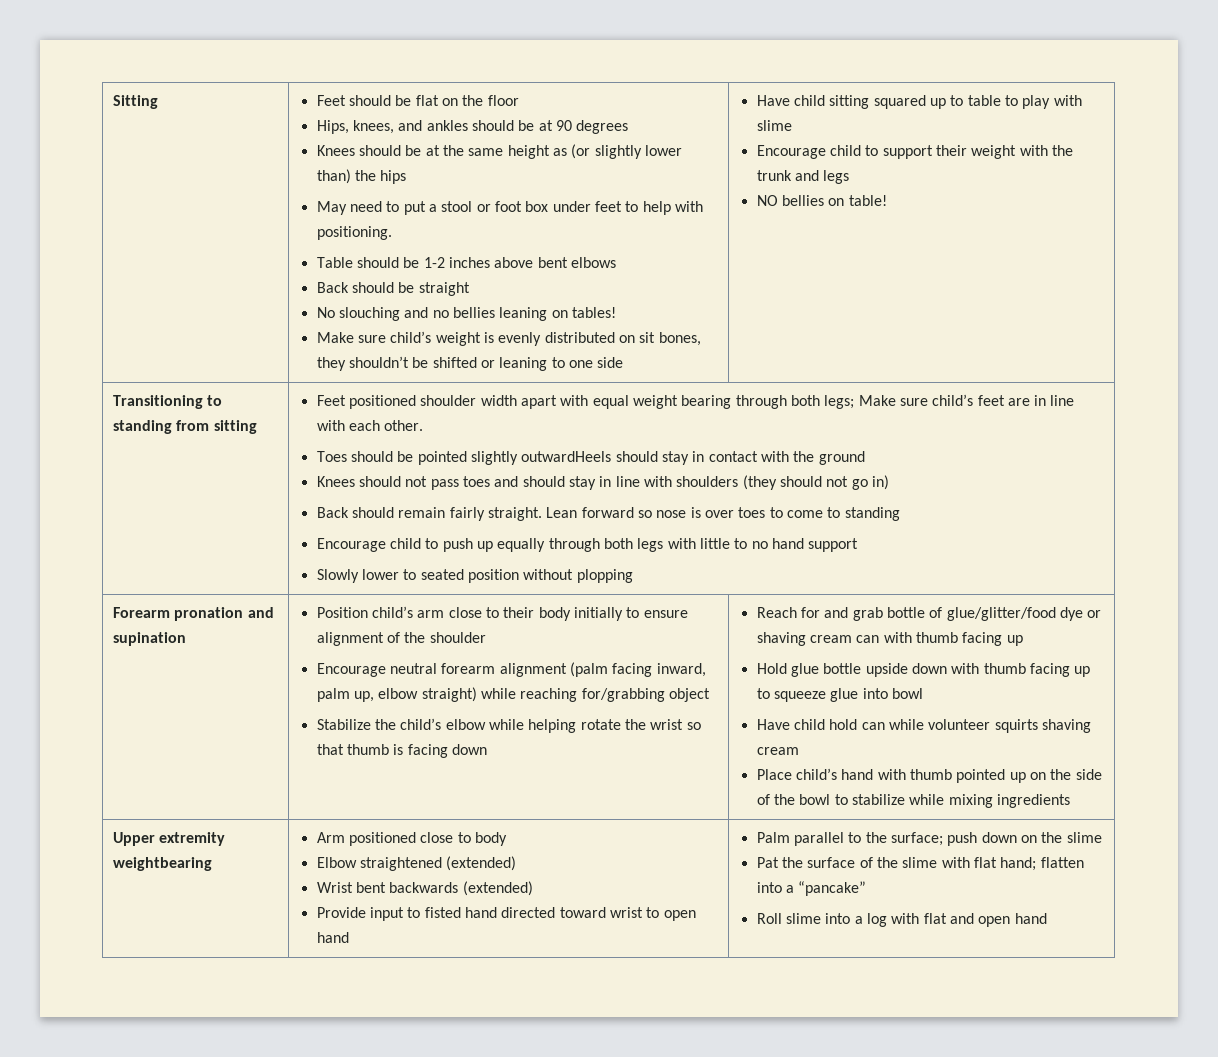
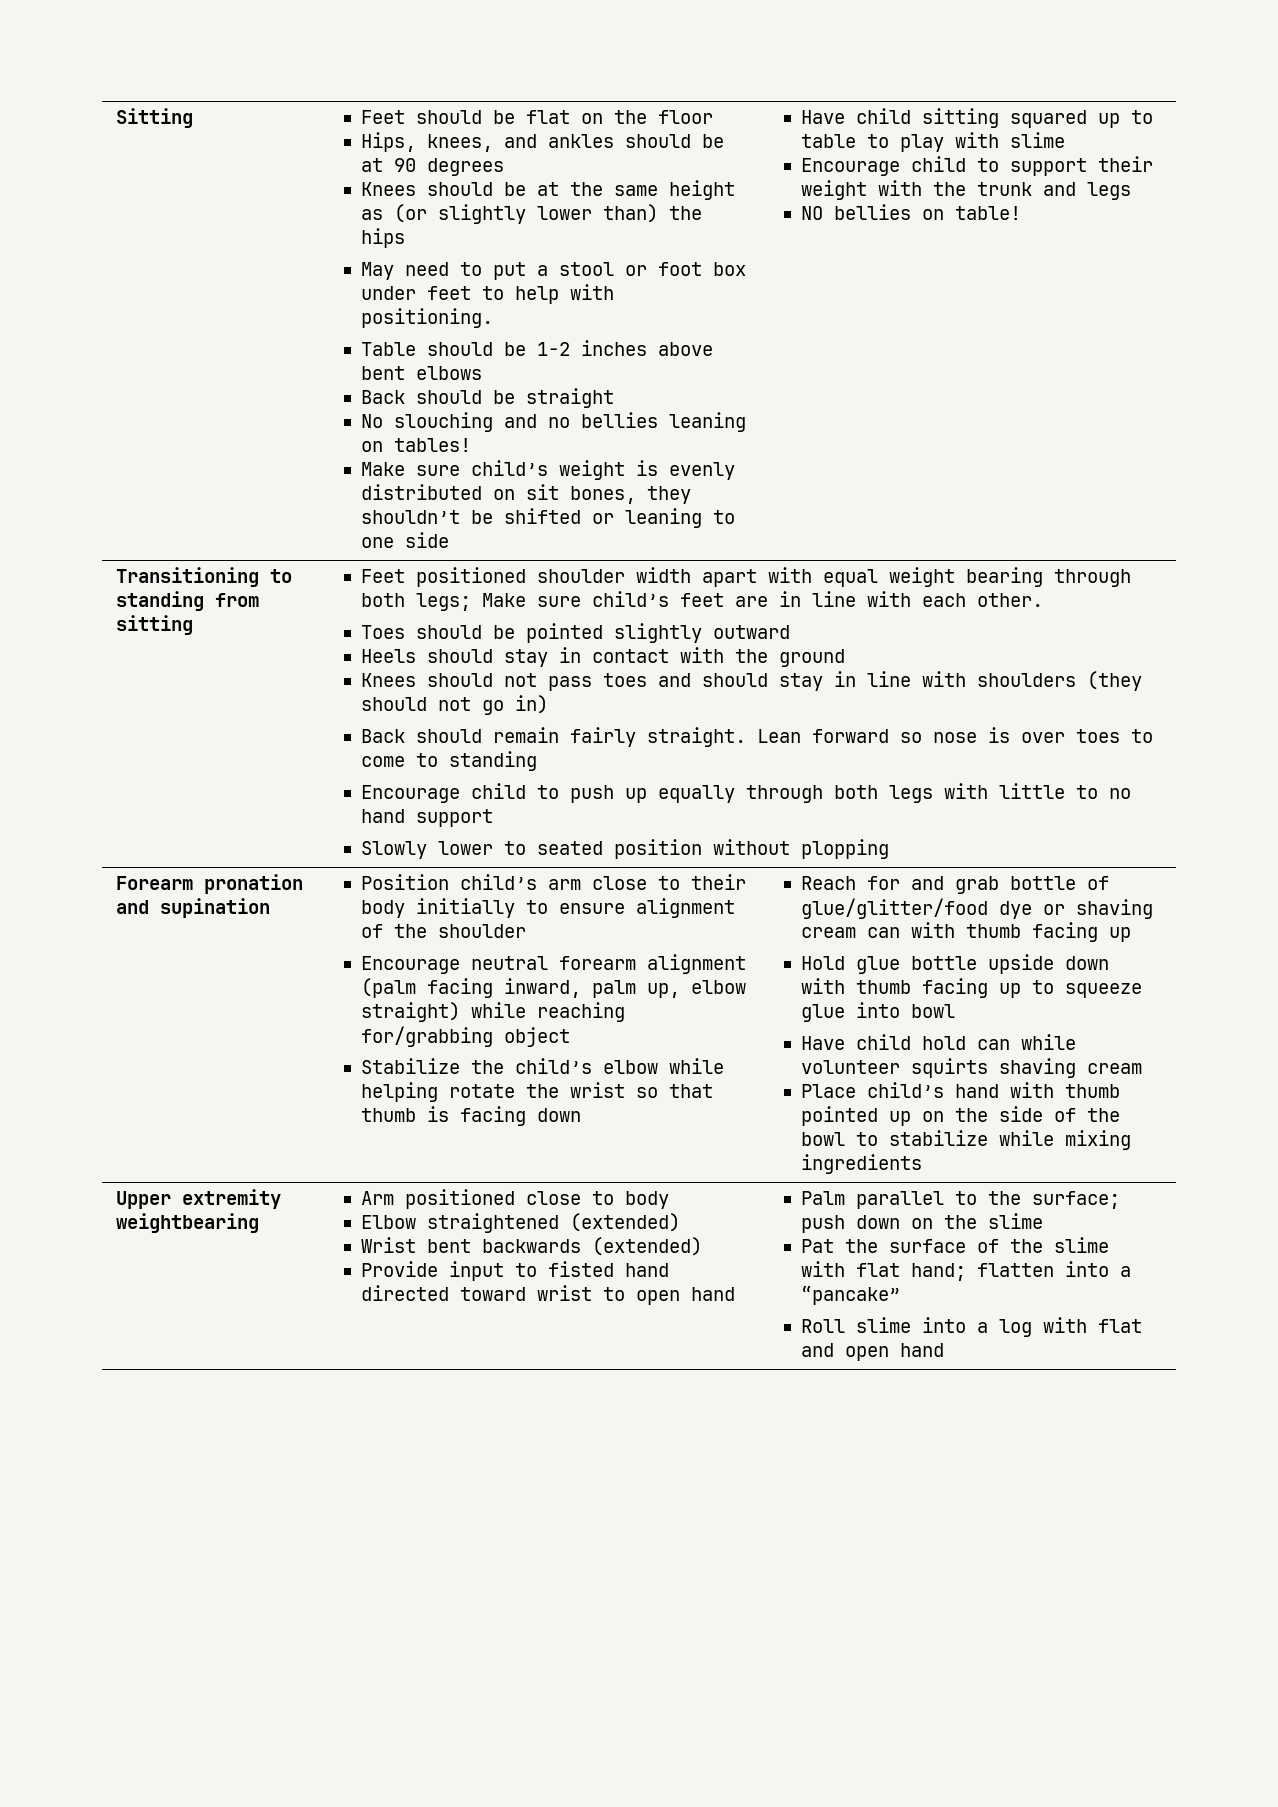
- Toes should be pointed slightly outwardHeels should stay in contact with the ground
+ Toes should be pointed slightly outward
+ Heels should stay in contact with the ground

